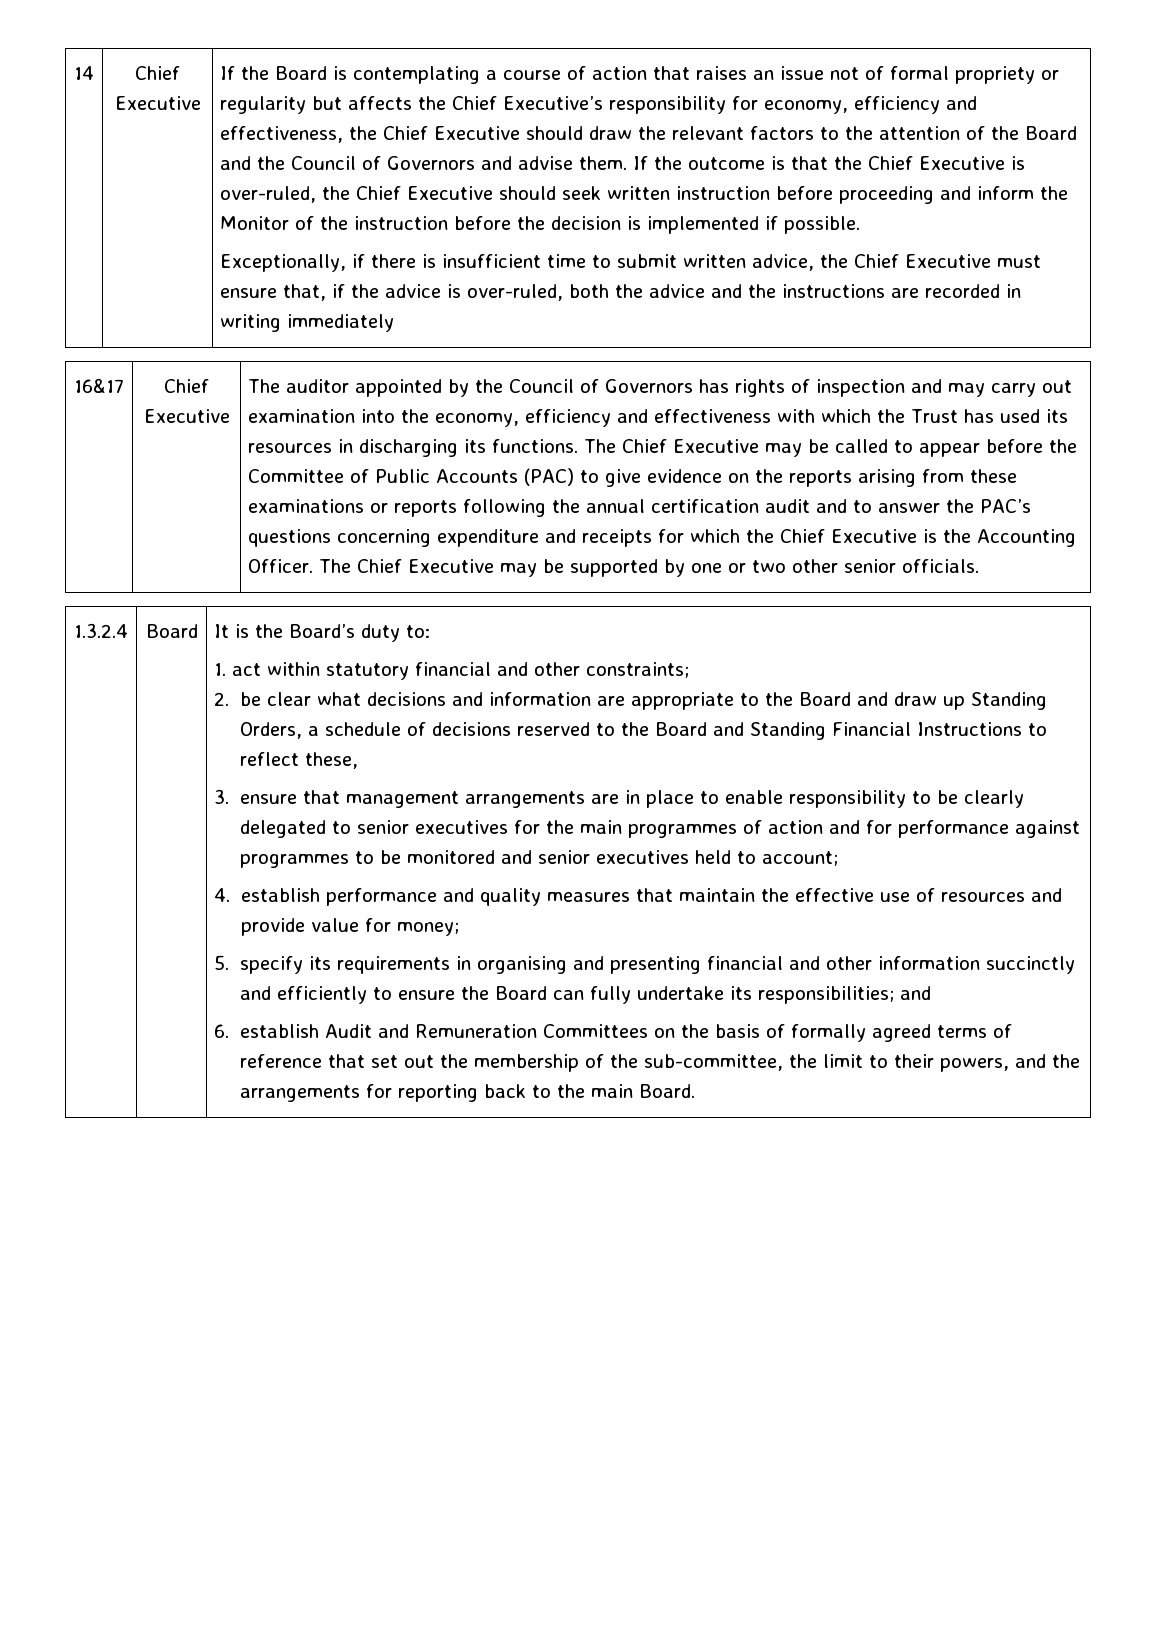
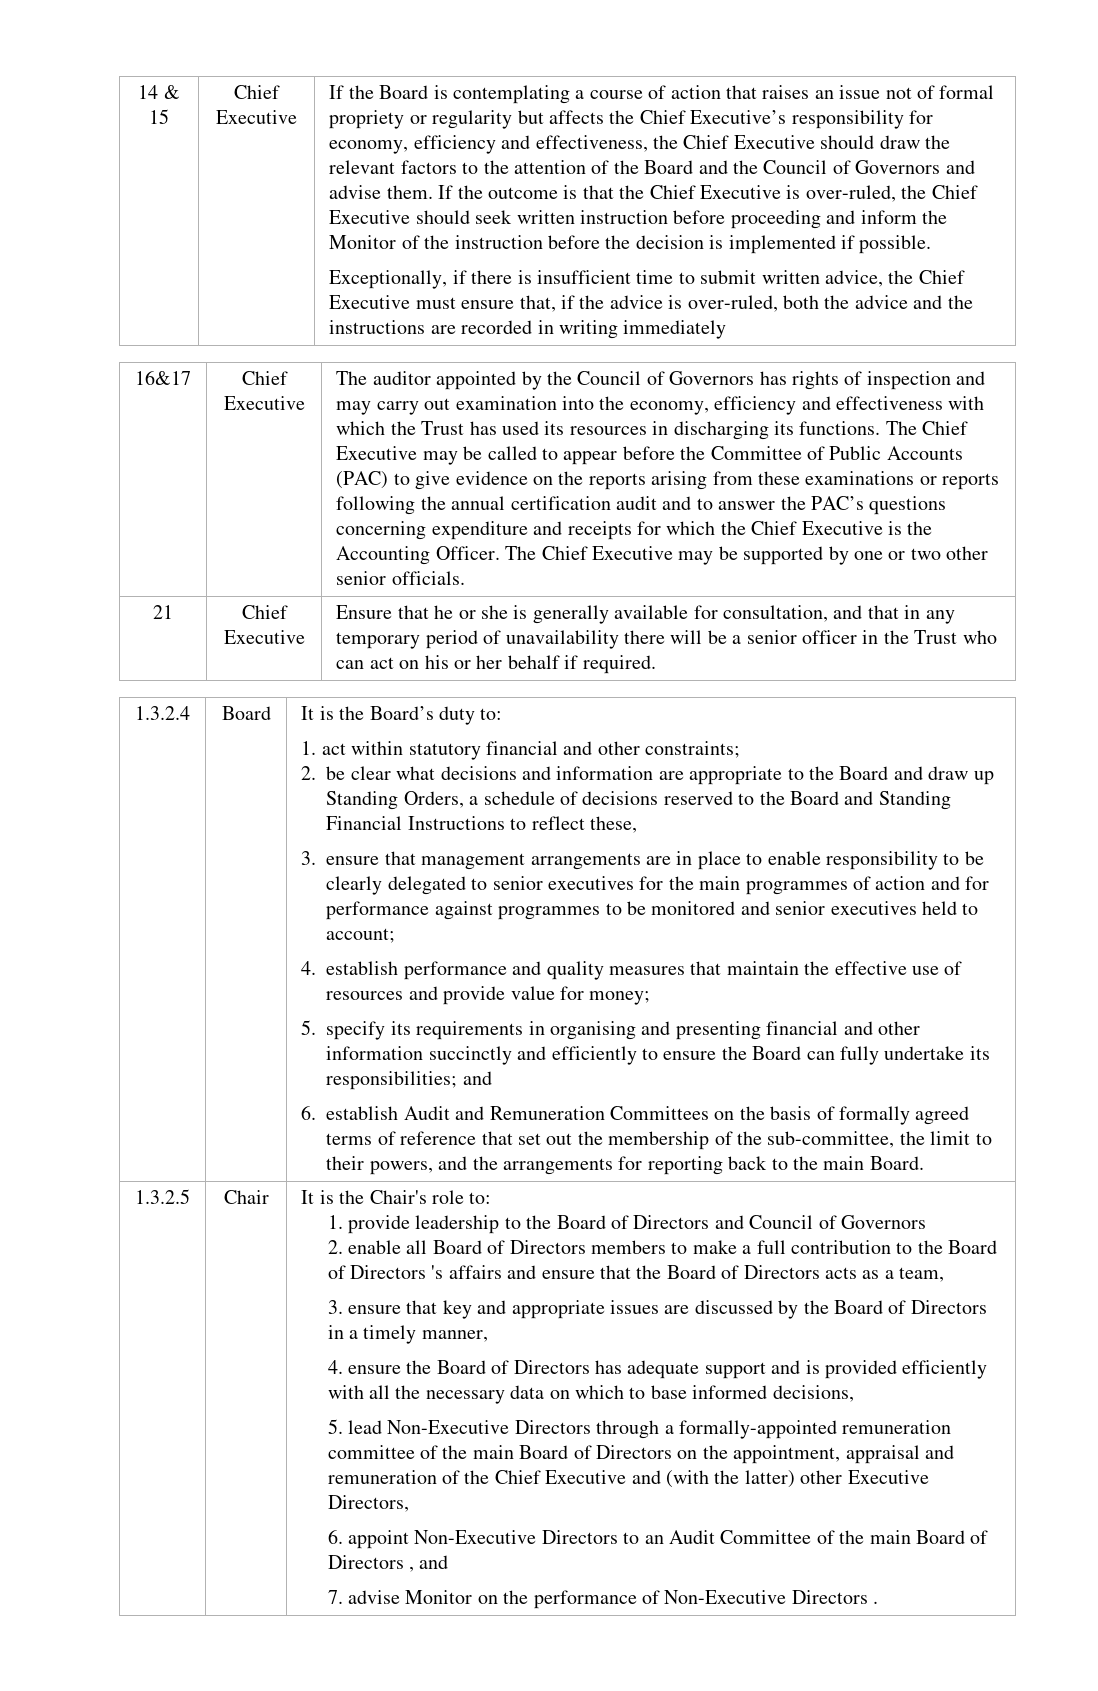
- 14
+ 14 & 15
+ 21 | Chief Executive | Ensure that he or she is generally available for consultation, and that in any temporary period of unavailability there will be a senior officer in the Trust who can act on his or her behalf if required.
+ 1.3.2.5 | Chair | It is the Chair's role to:
+ 1. provide leadership to the Board of Directors and Council of Governors
+ 2. enable all Board of Directors members to make a full contribution to the Board of Directors 's affairs and ensure that the Board of Directors acts as a team,
+ 3. ensure that key and appropriate issues are discussed by the Board of Directors in a timely manner,
+ 4. ensure the Board of Directors has adequate support and is provided efficiently with all the necessary data on which to base informed decisions,
+ 5. lead Non-Executive Directors through a formally-appointed remuneration committee of the main Board of Directors on the appointment, appraisal and remuneration of the Chief Executive and (with the latter) other Executive Directors,
+ 6. appoint Non-Executive Directors to an Audit Committee of the main Board of Directors , and
+ 7. advise Monitor on the performance of Non-Executive Directors .

